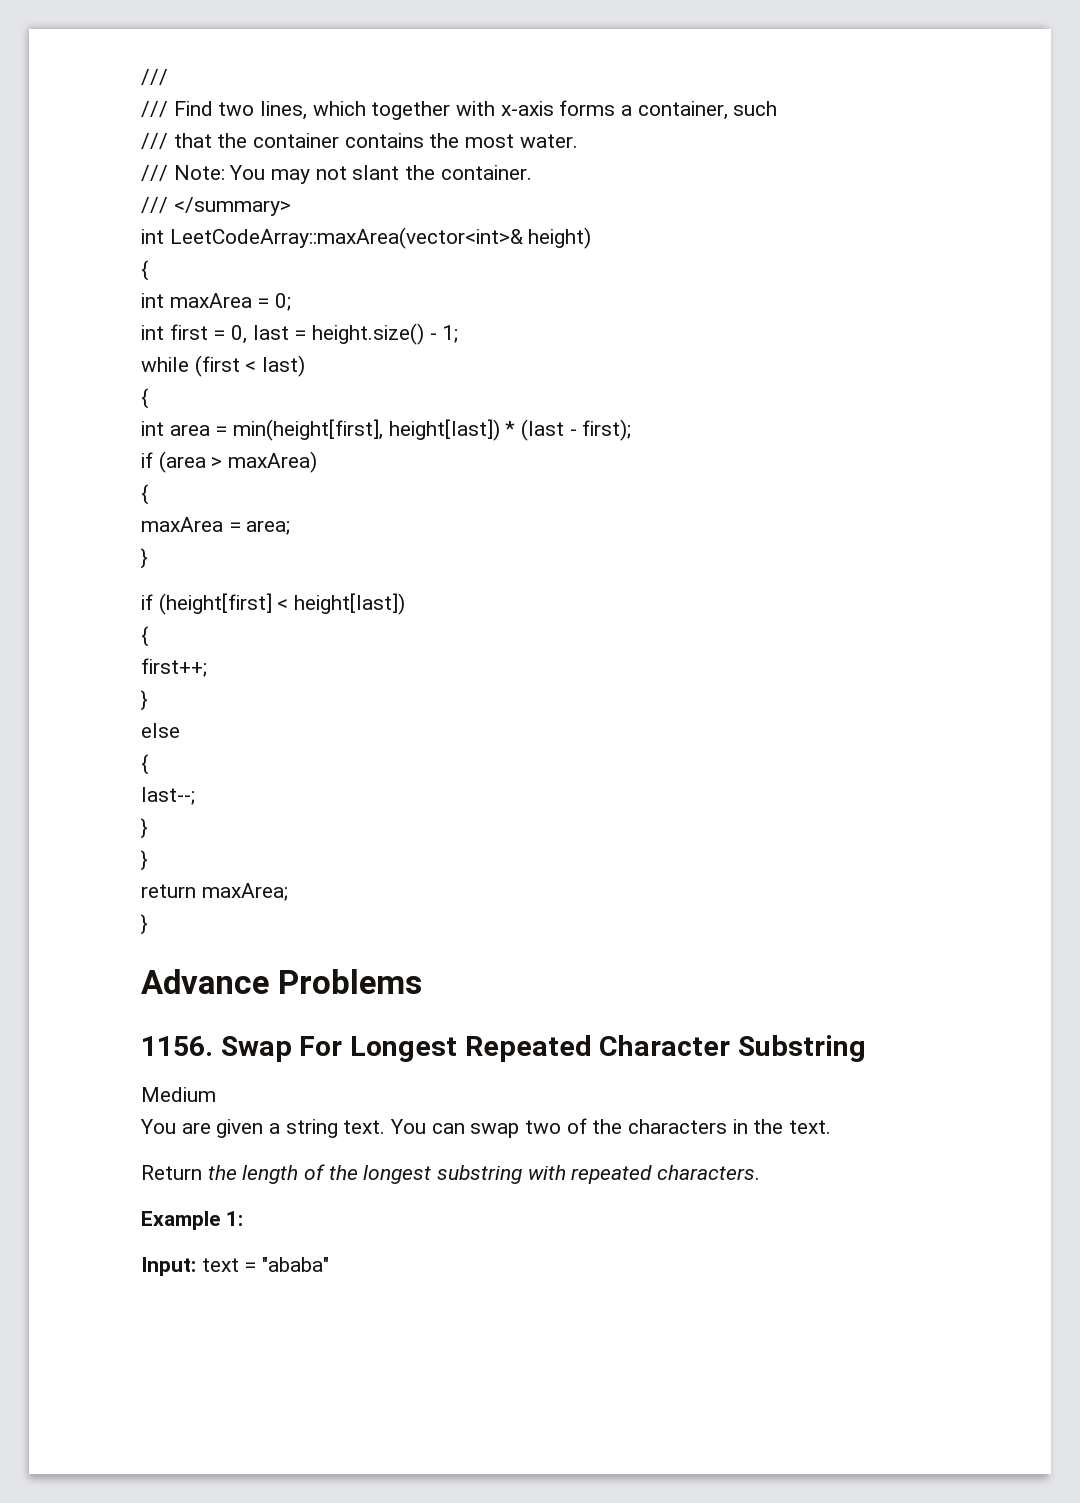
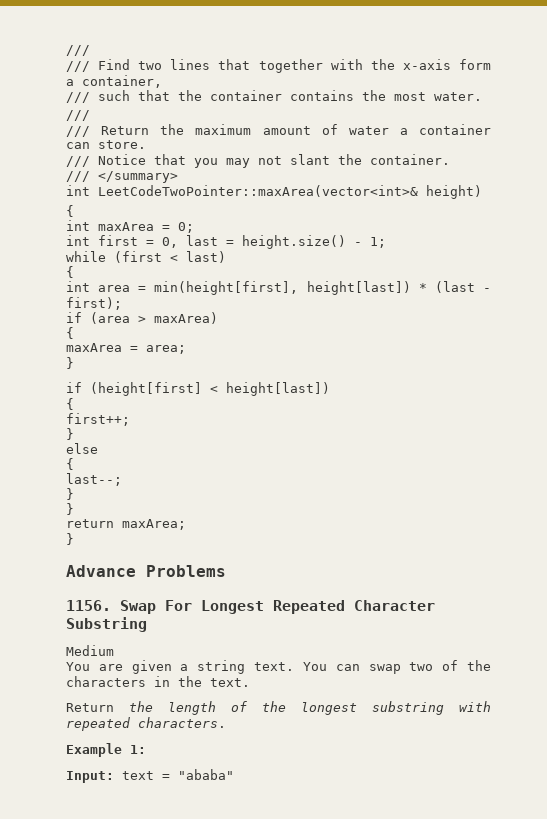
- /// Find two lines, which together with x-axis forms a container, such
- /// that the container contains the most water.
- /// Note: You may not slant the container.
+ /// Find two lines that together with the x-axis form a container,
+ /// such that the container contains the most water.
+ ///
+ /// Return the maximum amount of water a container can store.
+ /// Notice that you may not slant the container.
- int LeetCodeArray::maxArea(vector<int>& height)
+ int LeetCodeTwoPointer::maxArea(vector<int>& height)

